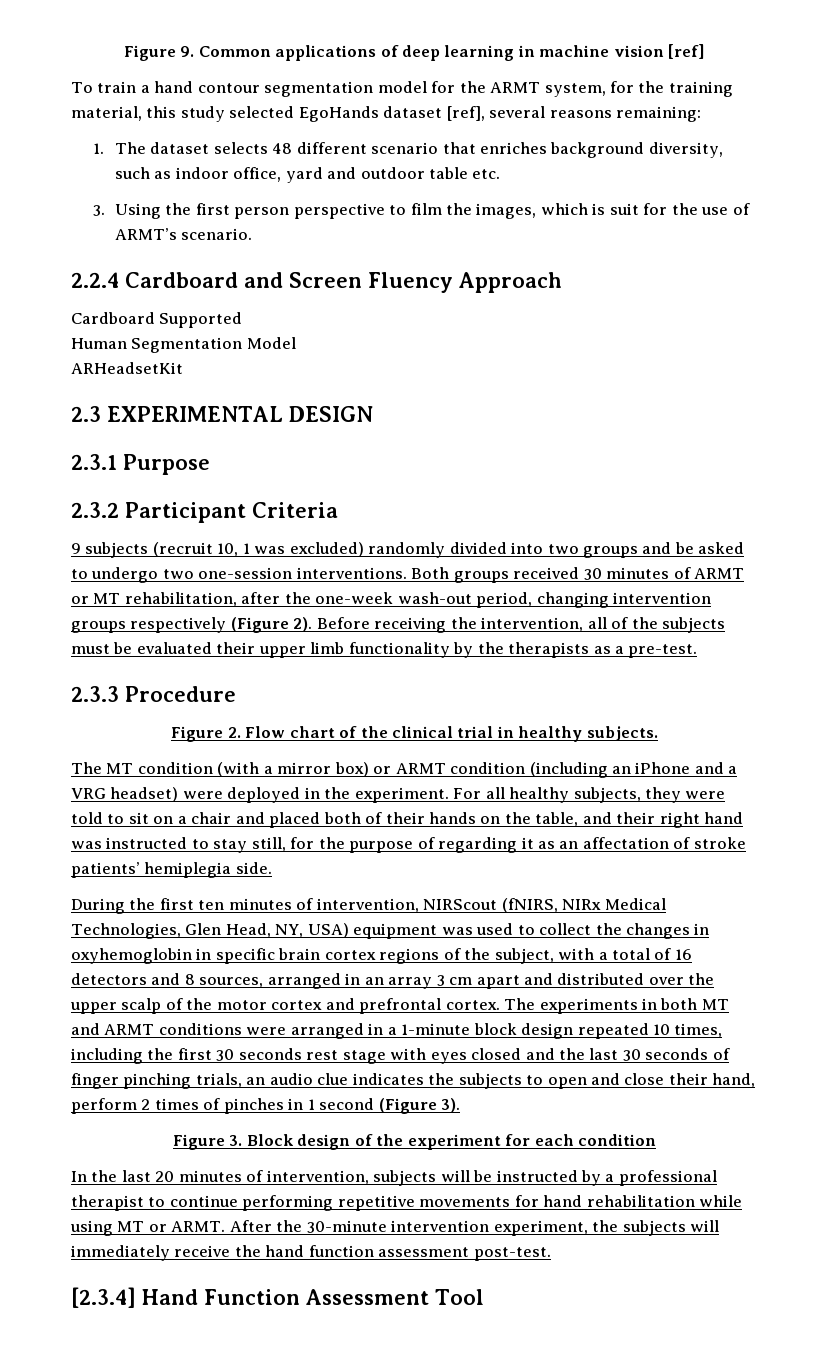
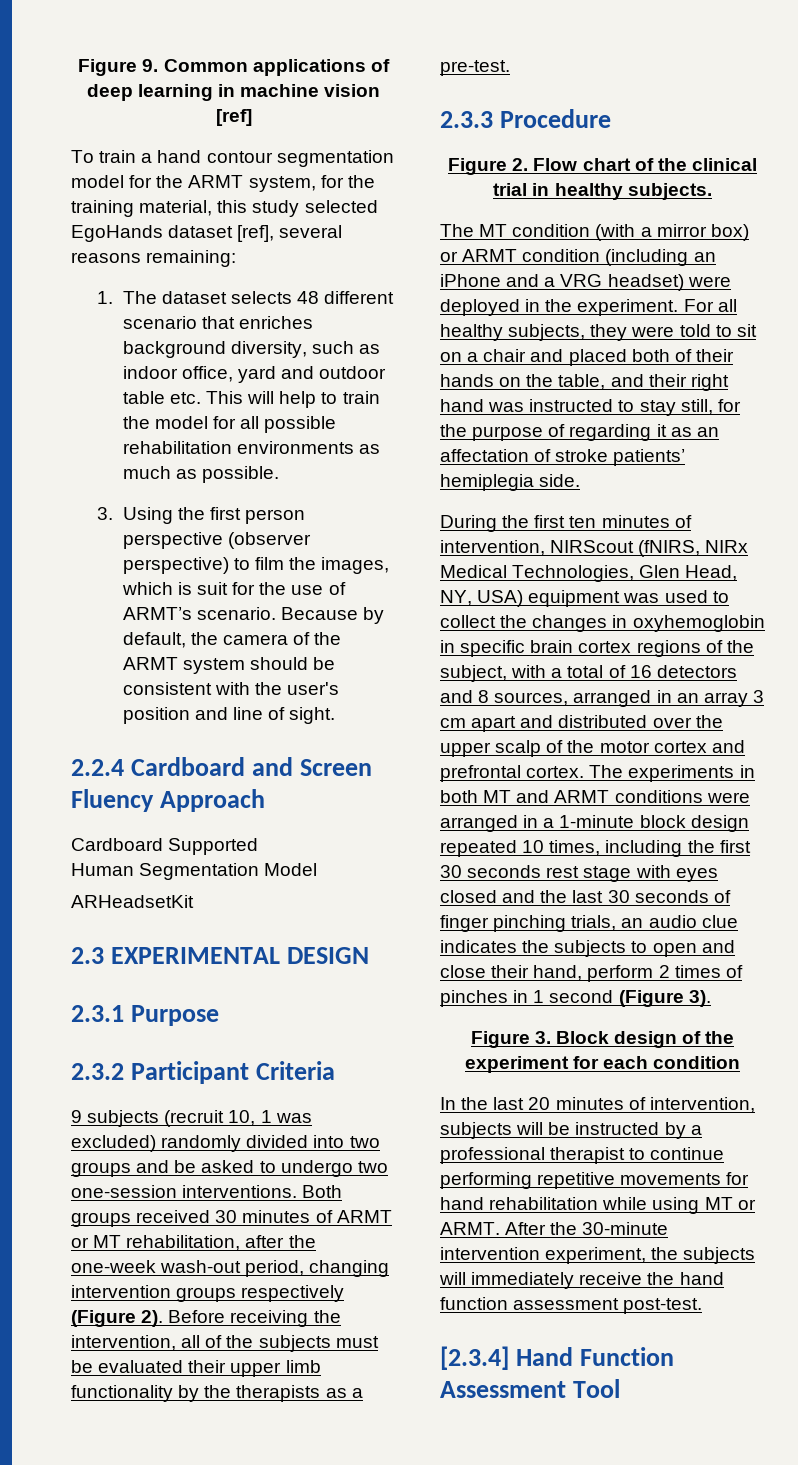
- 1. The dataset selects 48 different scenario that enriches background diversity, such as indoor office, yard and outdoor table etc.
+ 1. The dataset selects 48 different scenario that enriches background diversity, such as indoor office, yard and outdoor table etc. This will help to train the model for all possible rehabilitation environments as much as possible.
- 3. Using the first person perspective to film the images, which is suit for the use of ARMT’s scenario.
+ 3. Using the first person perspective (observer perspective) to film the images, which is suit for the use of ARMT’s scenario. Because by default, the camera of the ARMT system should be consistent with the user's position and line of sight.

